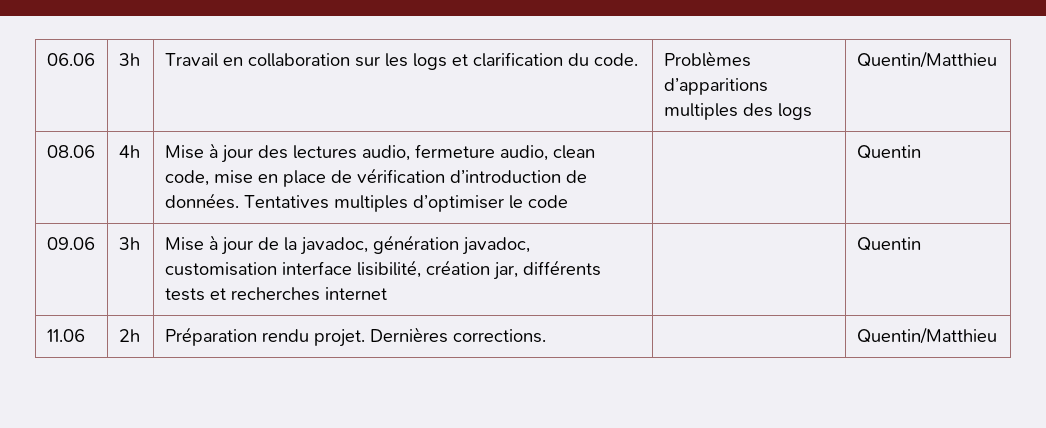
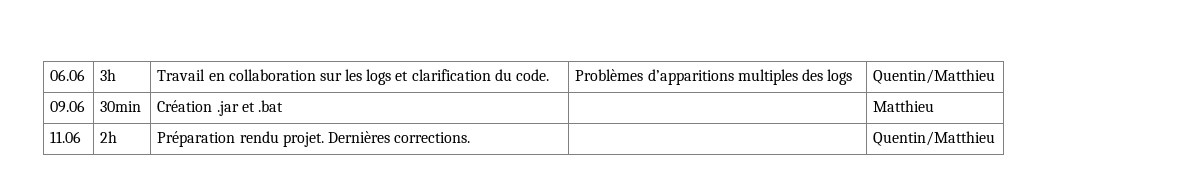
- 08.06 | 4h | Mise à jour des lectures audio, fermeture audio, clean code, mise en place de vérification d’introduction de données. Tentatives multiples d’optimiser le code | | Quentin
- 09.06 | 3h | Mise à jour de la javadoc, génération javadoc, customisation interface lisibilité, création jar, différents tests et recherches internet | | Quentin
+ 09.06 | 30min | Création .jar et .bat | | Matthieu

